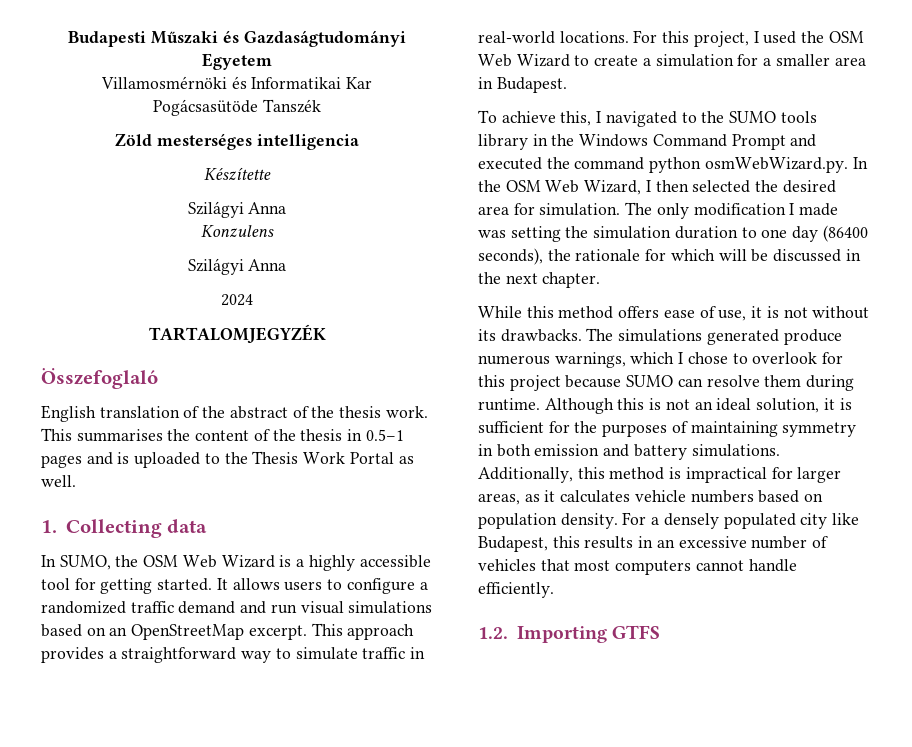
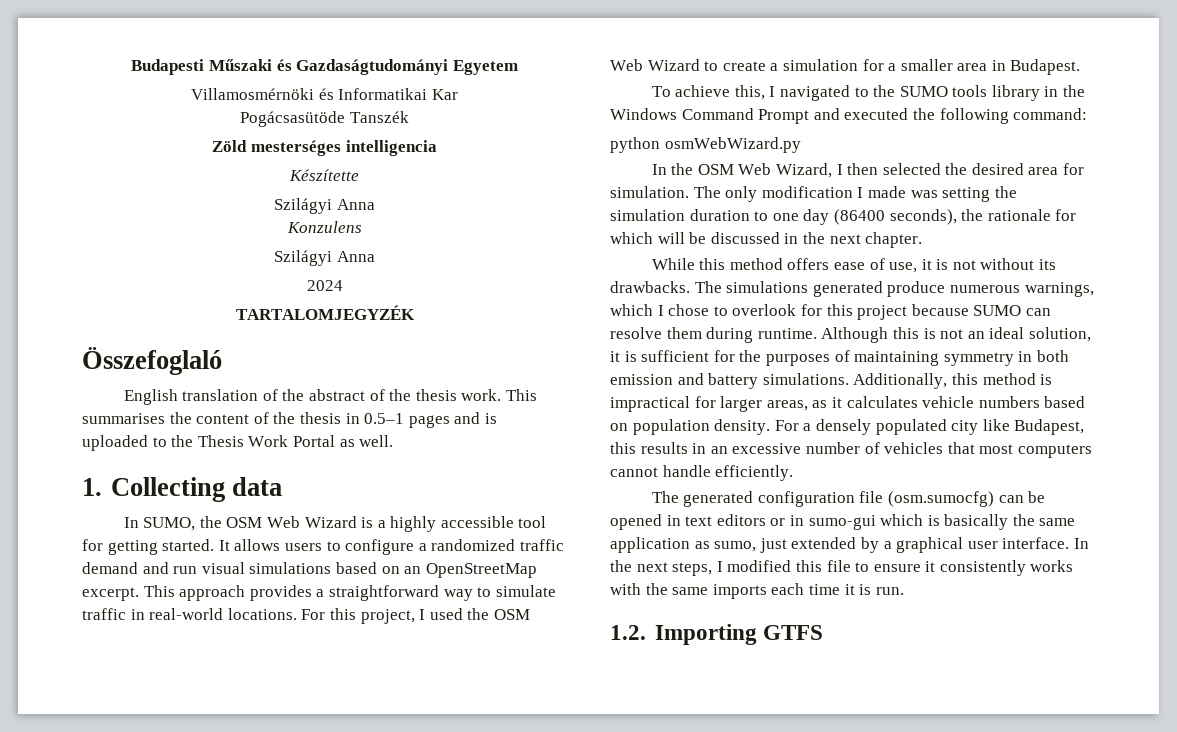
- To achieve this, I navigated to the SUMO tools library in the Windows Command Prompt and executed the command python osmWebWizard.py. In the OSM Web Wizard, I then selected the desired area for simulation.
+ To achieve this, I navigated to the SUMO tools library in the Windows Command Prompt and executed the following command:
+ python osmWebWizard.py
+ In the OSM Web Wizard, I then selected the desired area for simulation.
+ The generated configuration file (osm.sumocfg) can be opened in text editors or in sumo-gui which is basically the same application as sumo, just extended by a graphical user interface. In the next steps, I modified this file to ensure it consistently works with the same imports each time it is run.

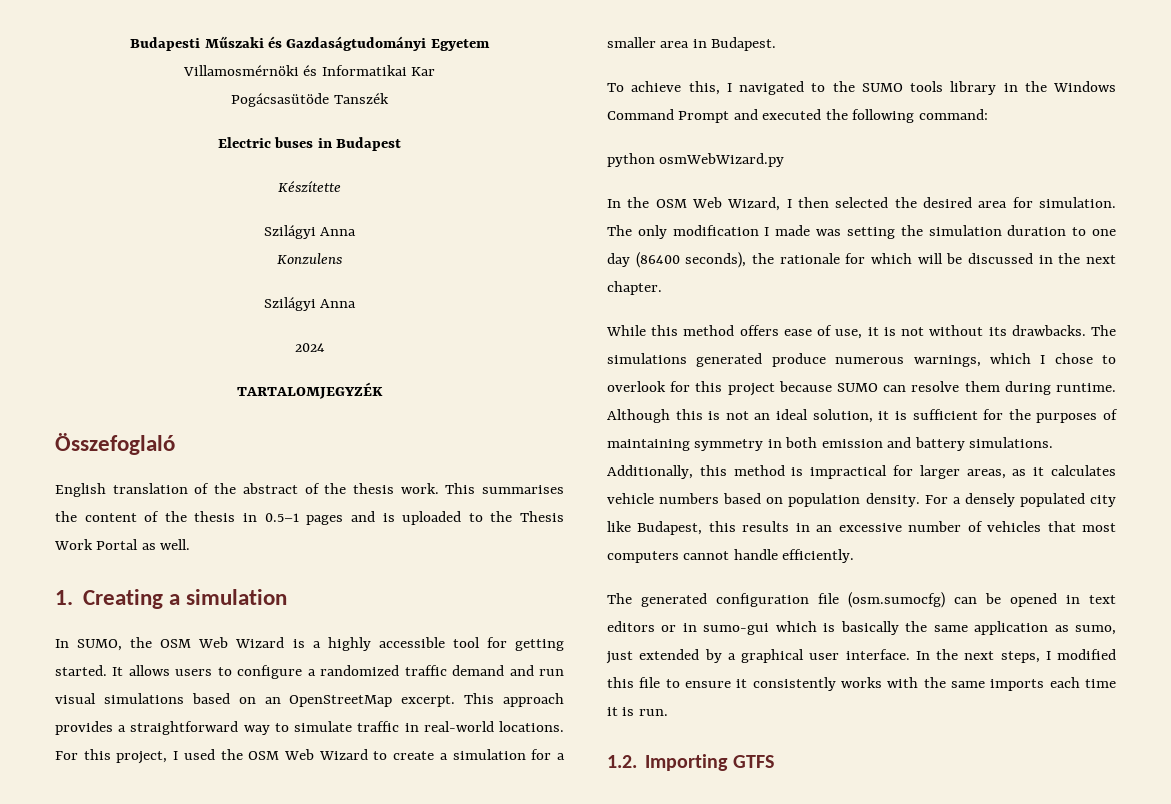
- Zöld mesterséges intelligencia
+ Electric buses in Budapest
- 1. Collecting data
+ 1. Creating a simulation

